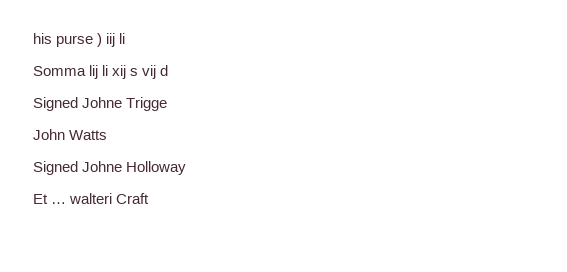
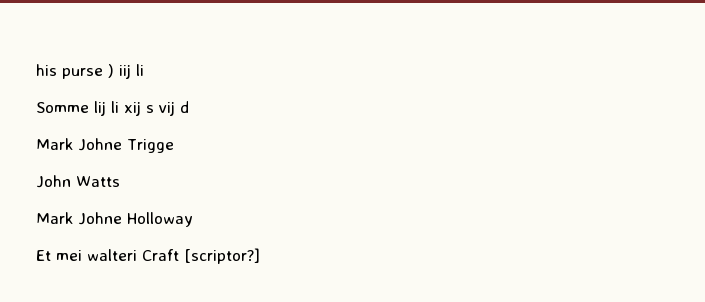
- Somma lij li xij s vij d
+ Somme lij li xij s vij d
- Signed Johne Trigge
+ Mark Johne Trigge
- Signed Johne Holloway
+ Mark Johne Holloway
- Et … walteri Craft
+ Et mei walteri Craft [scriptor?]

